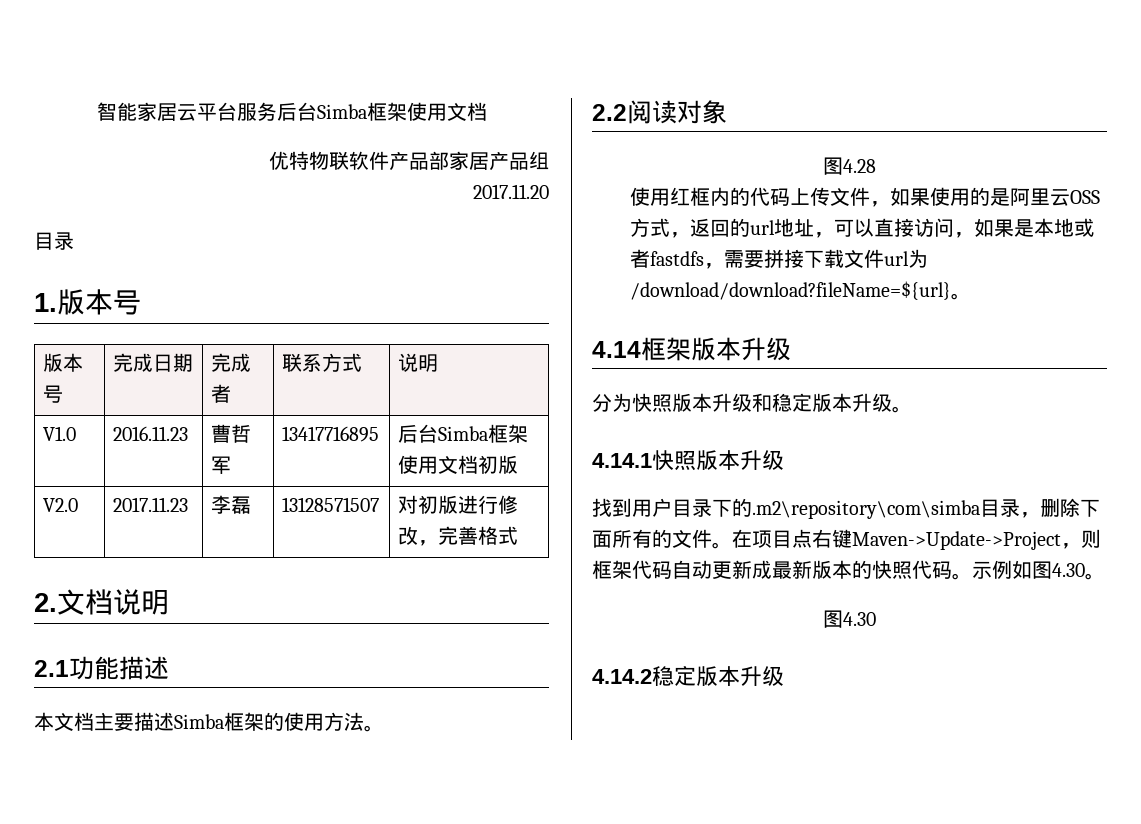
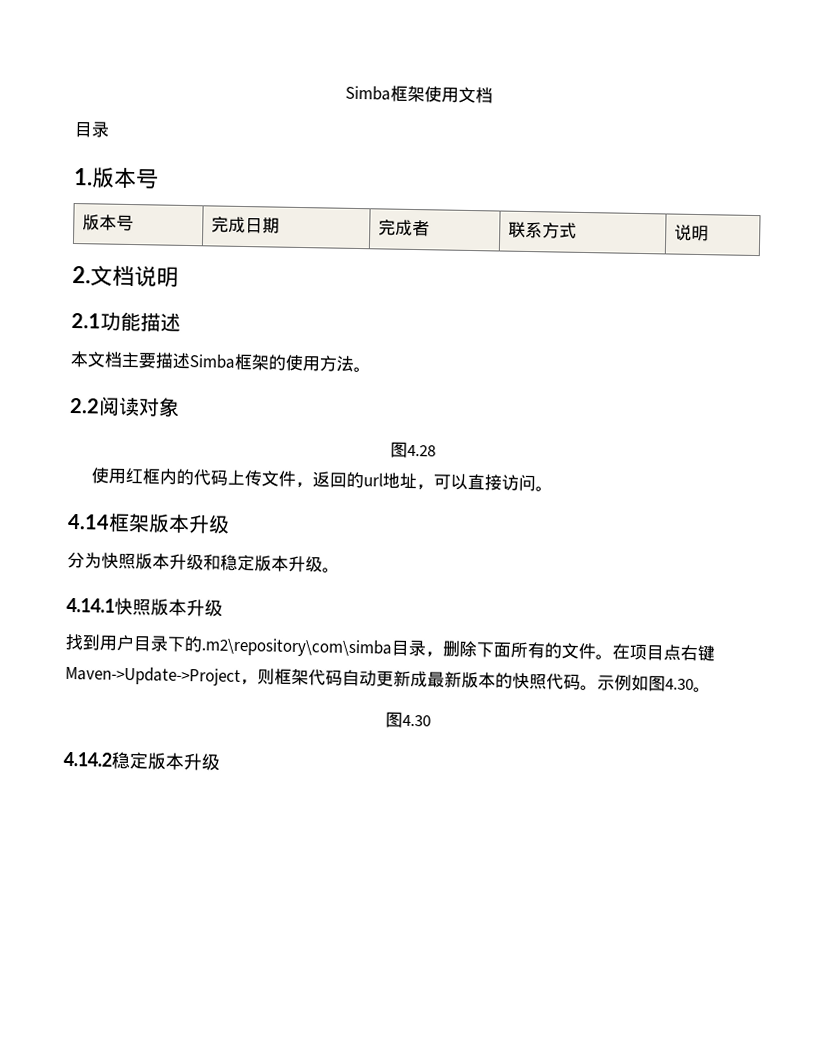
- 智能家居云平台服务后台Simba框架使用文档
- 优特物联软件产品部家居产品组
- 2017.11.20
+ Simba框架使用文档
- V1.0 | 2016.11.23 | 曹哲军 | 13417716895 | 后台Simba框架使用文档初版
- V2.0 | 2017.11.23 | 李磊 | 13128571507 | 对初版进行修改，完善格式
- 使用红框内的代码上传文件，如果使用的是阿里云OSS方式，返回的url地址，可以直接访问，如果是本地或者fastdfs，需要拼接下载文件url为/download/download?fileName=${url}。
+ 使用红框内的代码上传文件，返回的url地址，可以直接访问。

